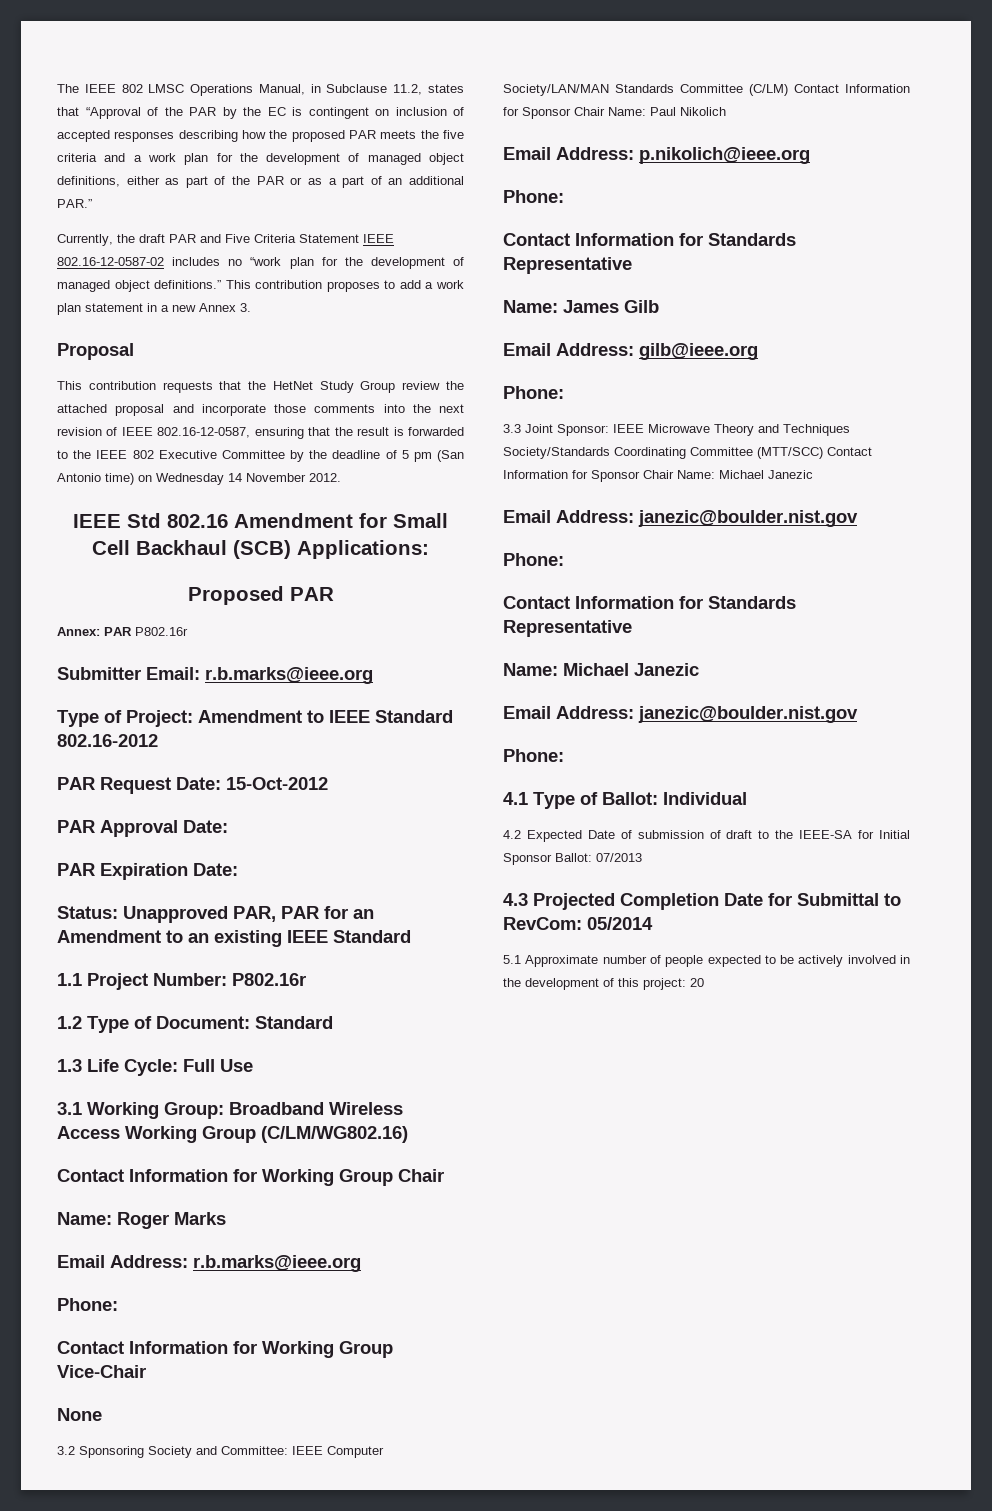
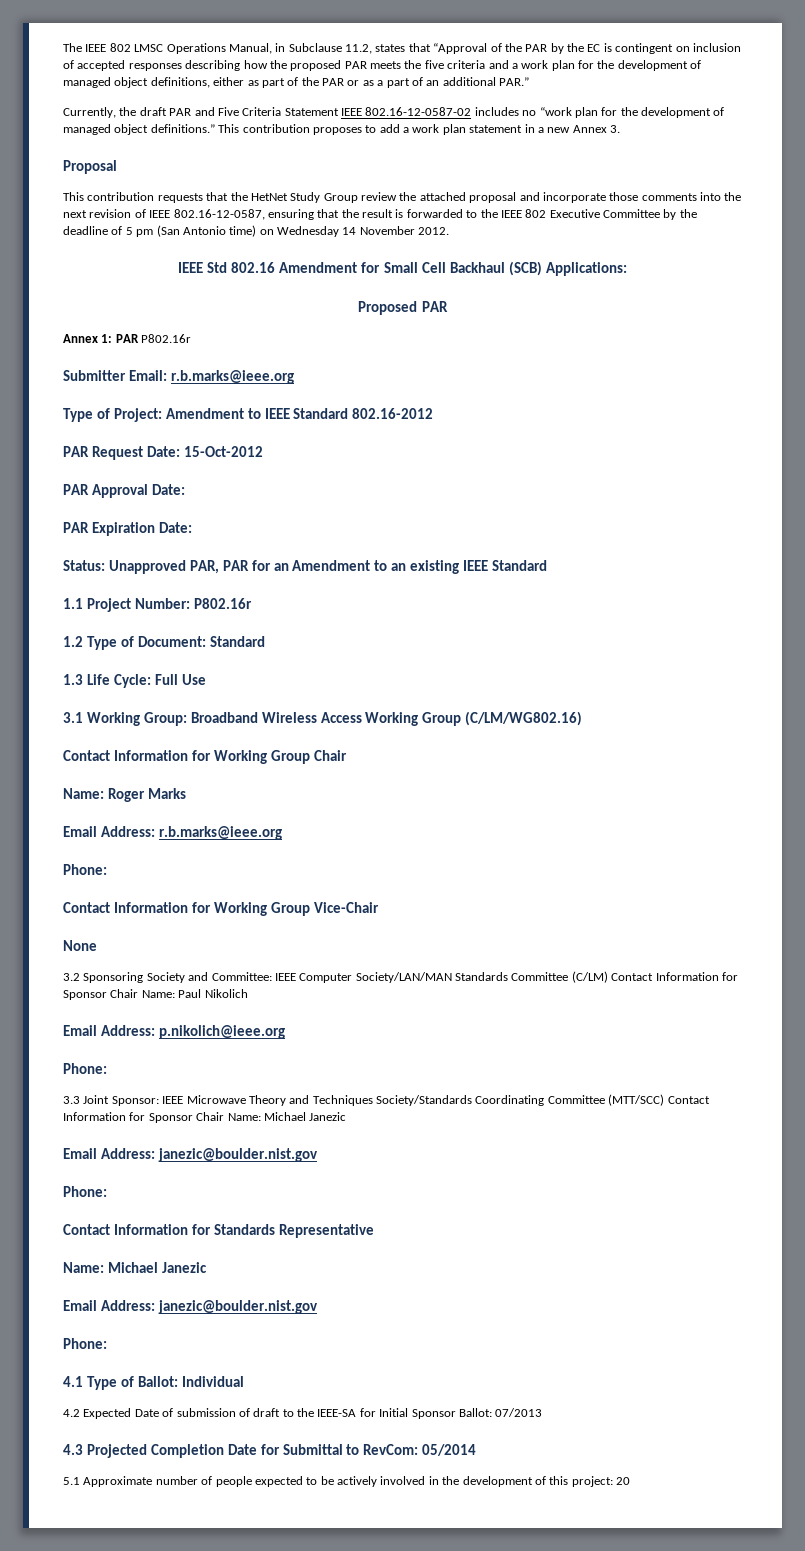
- Annex: PAR P802.16r
+ Annex 1: PAR P802.16r
  Email Address: p.nikolich@ieee.org
- Phone:
- Contact Information for Standards Representative
- Name: James Gilb
- Email Address: gilb@ieee.org

